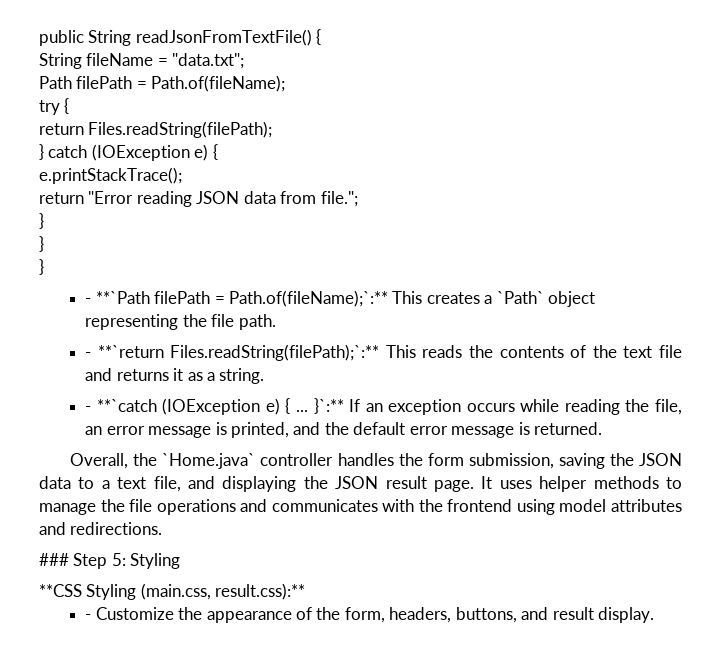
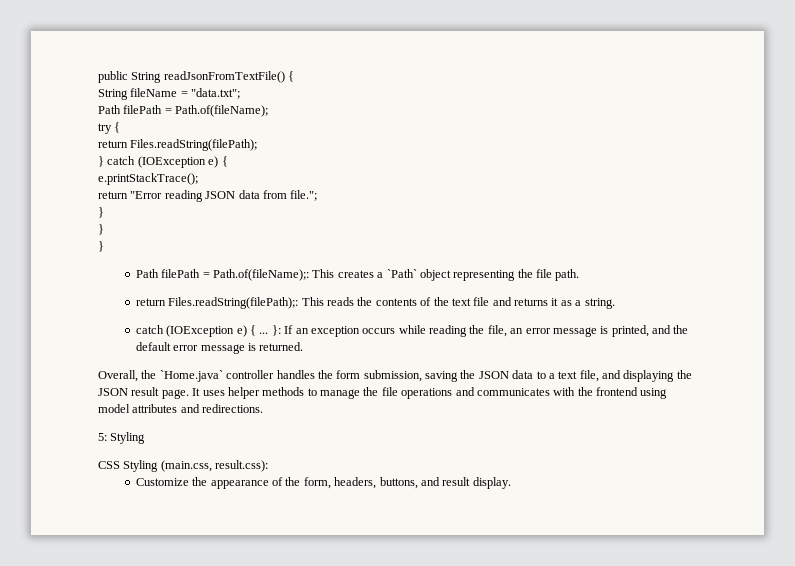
- - **`Path filePath = Path.of(fileName);`:** This creates a `Path` object representing the file path.
+ Path filePath = Path.of(fileName);: This creates a `Path` object representing the file path.
- - **`return Files.readString(filePath);`:** This reads the contents of the text file and returns it as a string.
+ return Files.readString(filePath);: This reads the contents of the text file and returns it as a string.
- - **`catch (IOException e) { ...
+ catch (IOException e) { ...
- }`:** If an exception occurs while reading the file, an error message is printed, and the default error message is returned.
+ }: If an exception occurs while reading the file, an error message is printed, and the default error message is returned.
- ### Step 5: Styling
+ 5: Styling
- **CSS Styling (main.css, result.css):**
- - Customize the appearance of the form, headers, buttons, and result display.
+ CSS Styling (main.css, result.css):
+ Customize the appearance of the form, headers, buttons, and result display.

